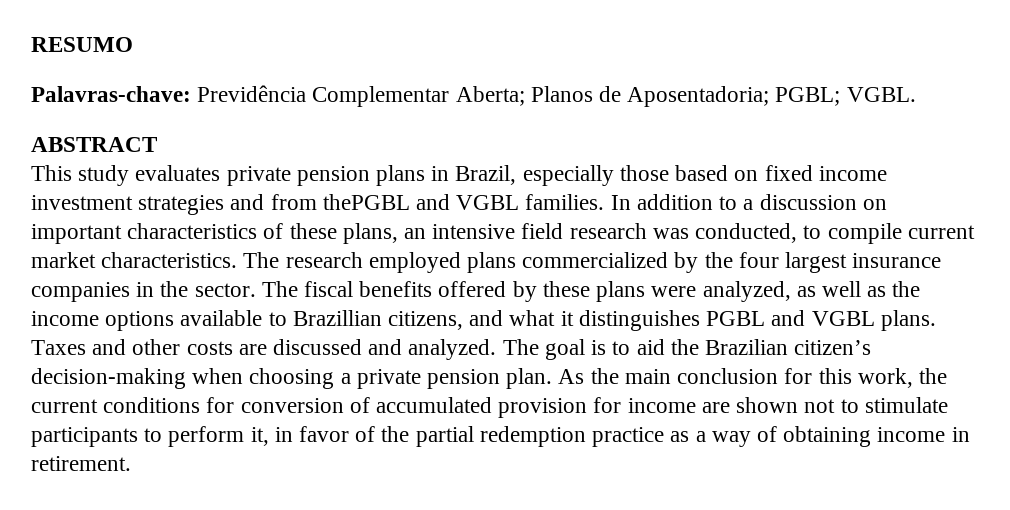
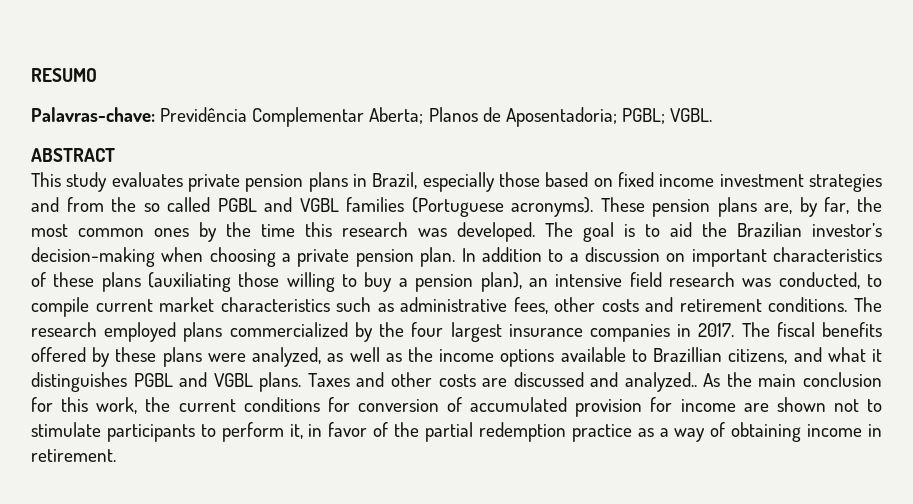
- This study evaluates private pension plans in Brazil, especially those based on fixed income investment strategies and from thePGBL and VGBL families.
+ This study evaluates private pension plans in Brazil, especially those based on fixed income investment strategies and from the so called PGBL and VGBL families (Portuguese acronyms). These pension plans are, by far, the most common ones by the time this research was developed. The goal is to aid the Brazilian investor’s decision-making when choosing a private pension plan.
- In addition to a discussion on important characteristics of these plans, an intensive field research was conducted, to compile current market characteristics.
+ In addition to a discussion on important characteristics of these plans (auxiliating those willing to buy a pension plan), an intensive field research was conducted, to compile current market characteristics such as administrative fees, other costs and retirement conditions.
- The research employed plans commercialized by the four largest insurance companies in the sector.
+ The research employed plans commercialized by the four largest insurance companies in 2017.
- Taxes and other costs are discussed and analyzed. The goal is to aid the Brazilian citizen’s decision-making when choosing a private pension plan.
+ Taxes and other costs are discussed and analyzed..

